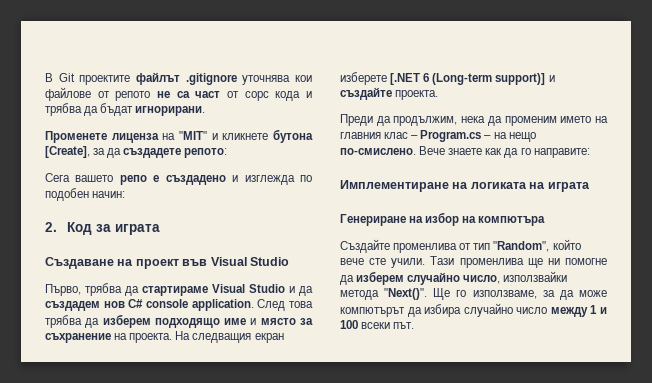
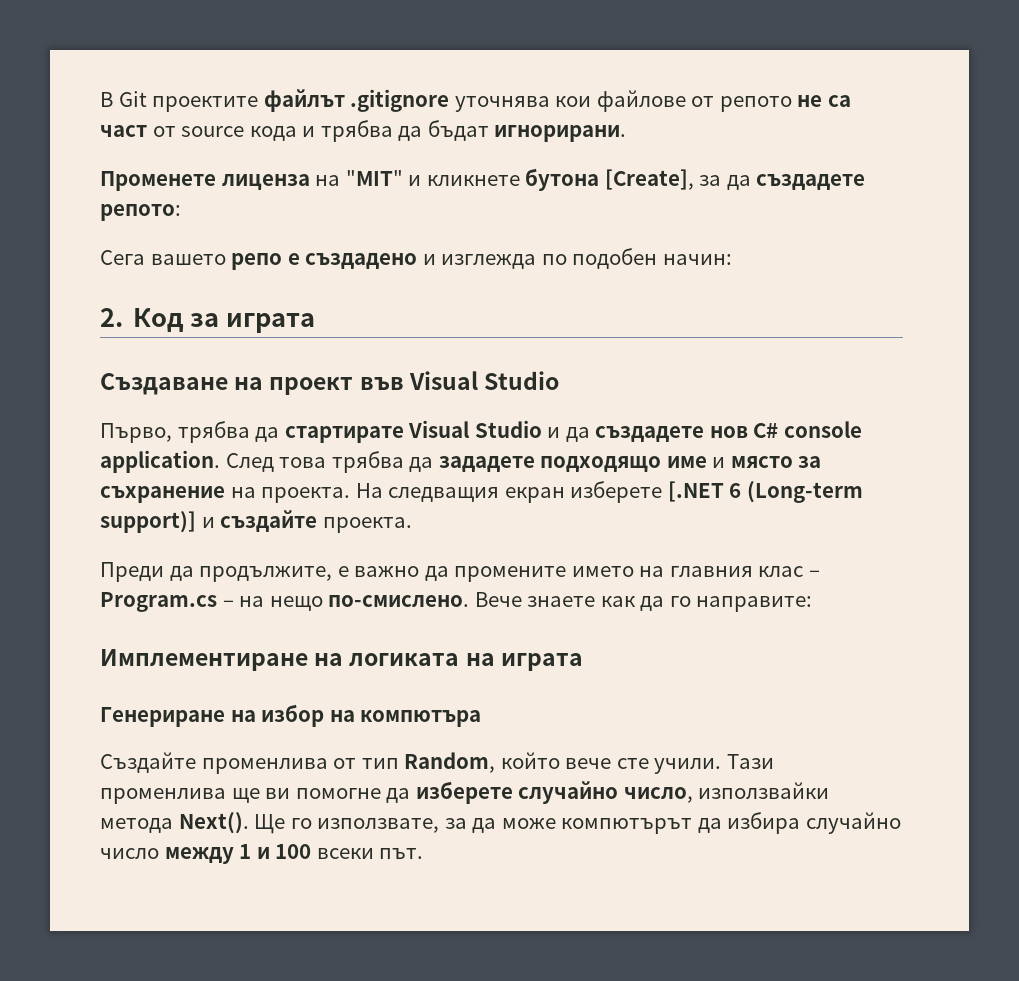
- В Git проектите файлът .gitignore уточнява кои файлове от репото не са част от сорс кода и трябва да бъдат игнорирани.
+ В Git проектите файлът .gitignore уточнява кои файлове от репото не са част от source кода и трябва да бъдат игнорирани.
- Първо, трябва да стартираме Visual Studio и да създадем нов C# console application.
+ Първо, трябва да стартирате Visual Studio и да създадете нов C# console application.
- След това трябва да изберем подходящо име и място за съхранение на проекта.
+ След това трябва да зададете подходящо име и място за съхранение на проекта.
- Преди да продължим, нека да променим името на главния клас – Program.cs – на нещо по-смислено.
+ Преди да продължите, е важно да промените името на главния клас – Program.cs – на нещо по-смислено.
- Създайте променлива от тип "Random", който вече сте учили.
+ Създайте променлива от тип Random, който вече сте учили.
- Тази променлива ще ни помогне да изберем случайно число, използвайки метода "Next()".
+ Тази променлива ще ви помогне да изберете случайно число, използвайки метода Next().
- Ще го използваме, за да може компютърът да избира случайно число между 1 и 100 всеки път.
+ Ще го използвате, за да може компютърът да избира случайно число между 1 и 100 всеки път.

